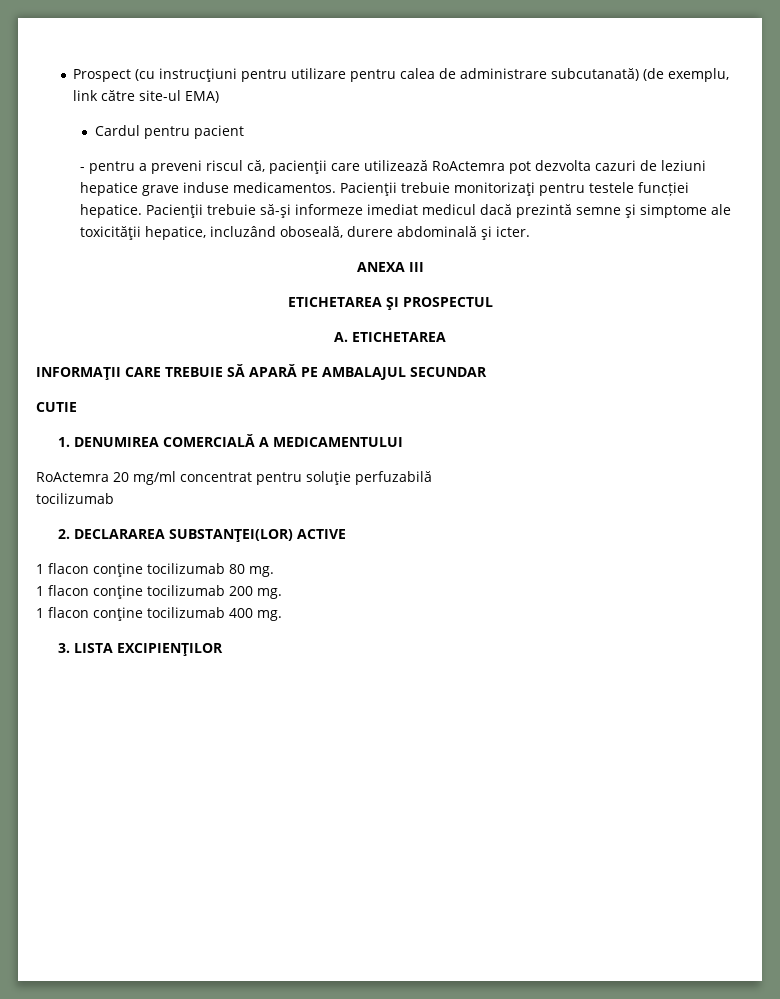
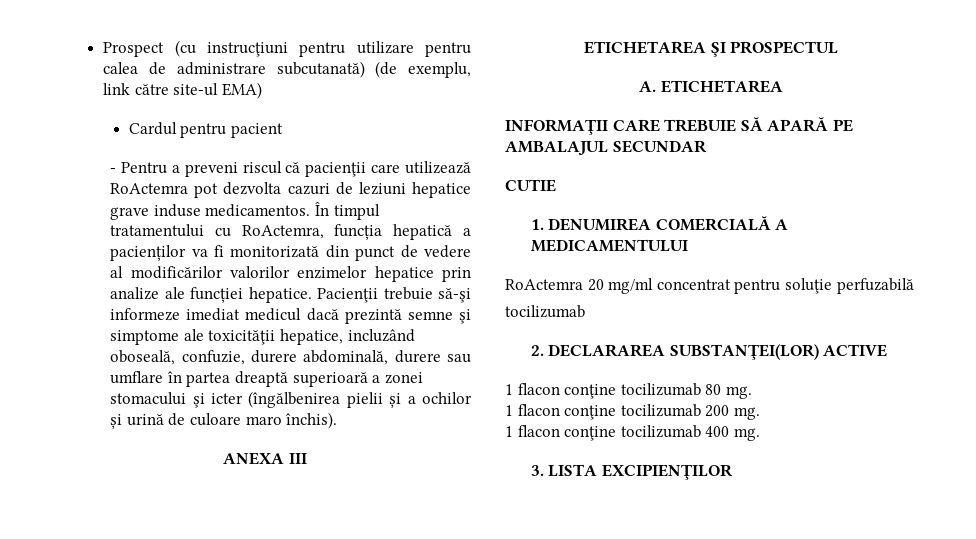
- - pentru a preveni riscul că, pacienţii care utilizează RoActemra pot dezvolta cazuri de leziuni hepatice grave induse medicamentos.
+ - Pentru a preveni riscul că pacienţii care utilizează RoActemra pot dezvolta cazuri de leziuni hepatice grave induse medicamentos.
- Pacienţii trebuie monitorizaţi pentru testele funcției hepatice.
+ În timpul tratamentului cu RoActemra, funcția hepatică a pacienților va fi monitorizată din punct de vedere al modificărilor valorilor enzimelor hepatice prin analize ale funcției hepatice.
- Pacienţii trebuie să-şi informeze imediat medicul dacă prezintă semne şi simptome ale toxicităţii hepatice, incluzând oboseală, durere abdominală şi icter.
+ Pacienţii trebuie să-şi informeze imediat medicul dacă prezintă semne şi simptome ale toxicităţii hepatice, incluzând oboseală, confuzie, durere abdominală, durere sau umflare în partea dreaptă superioară a zonei stomacului şi icter (îngălbenirea pielii și a ochilor și urină de culoare maro închis).

